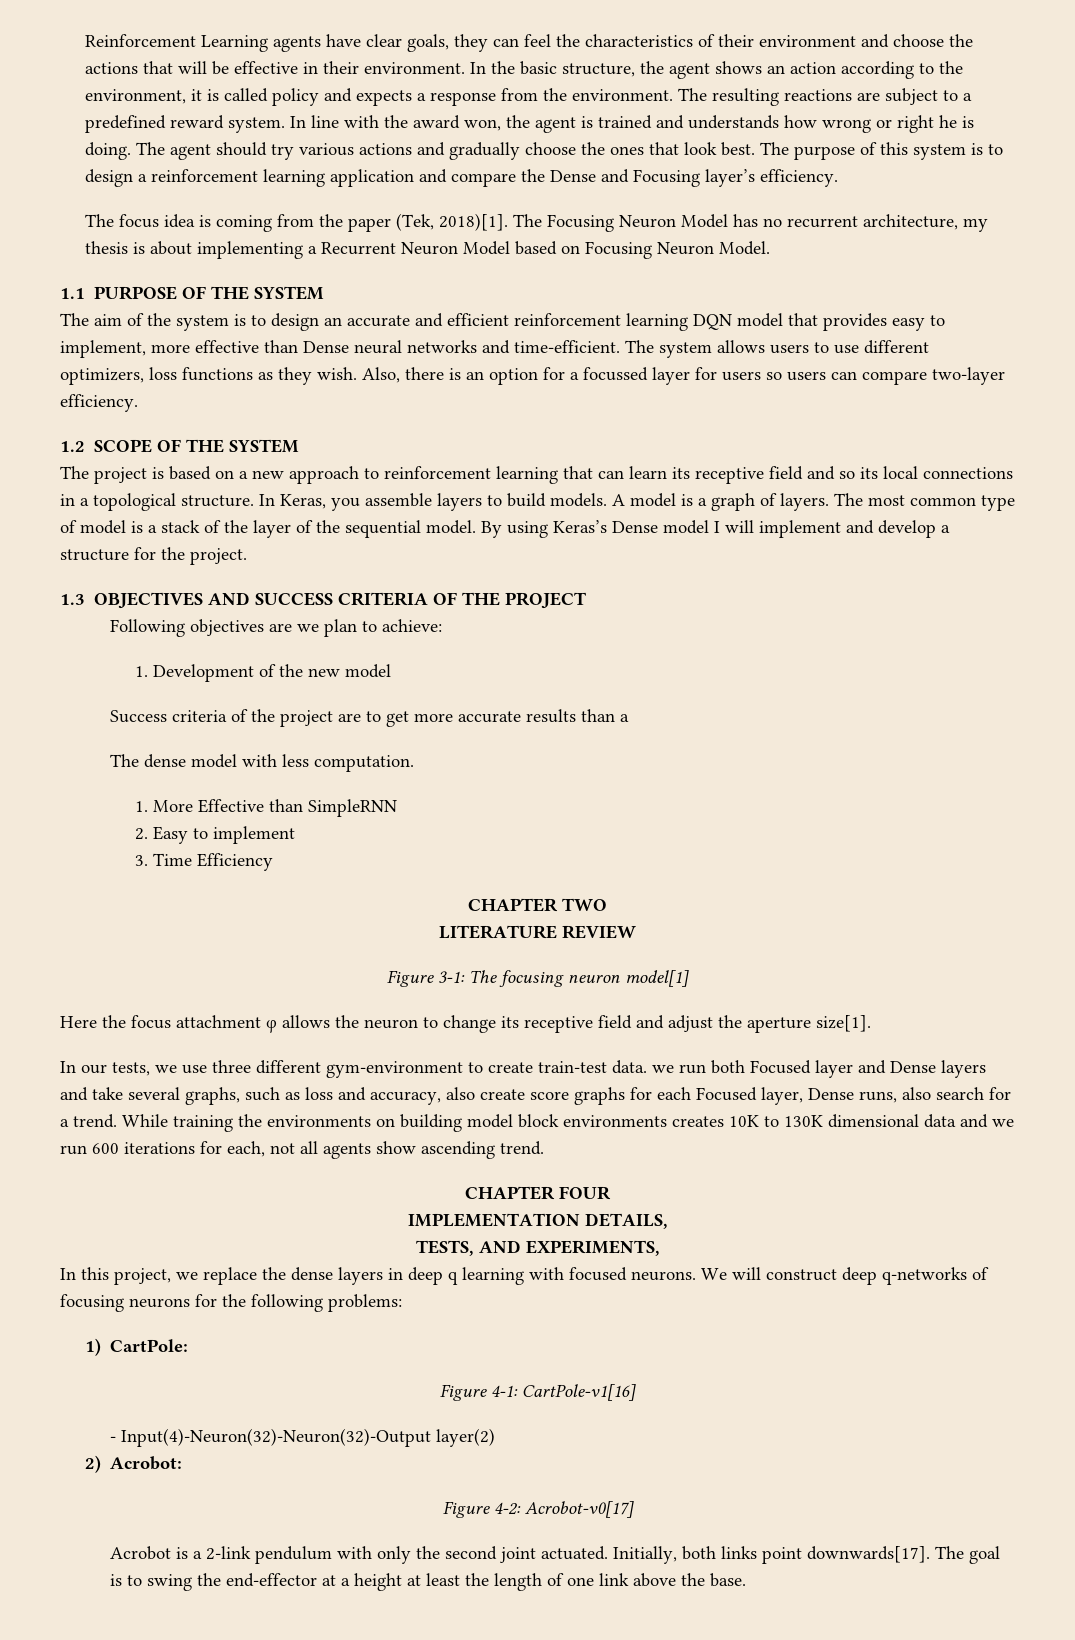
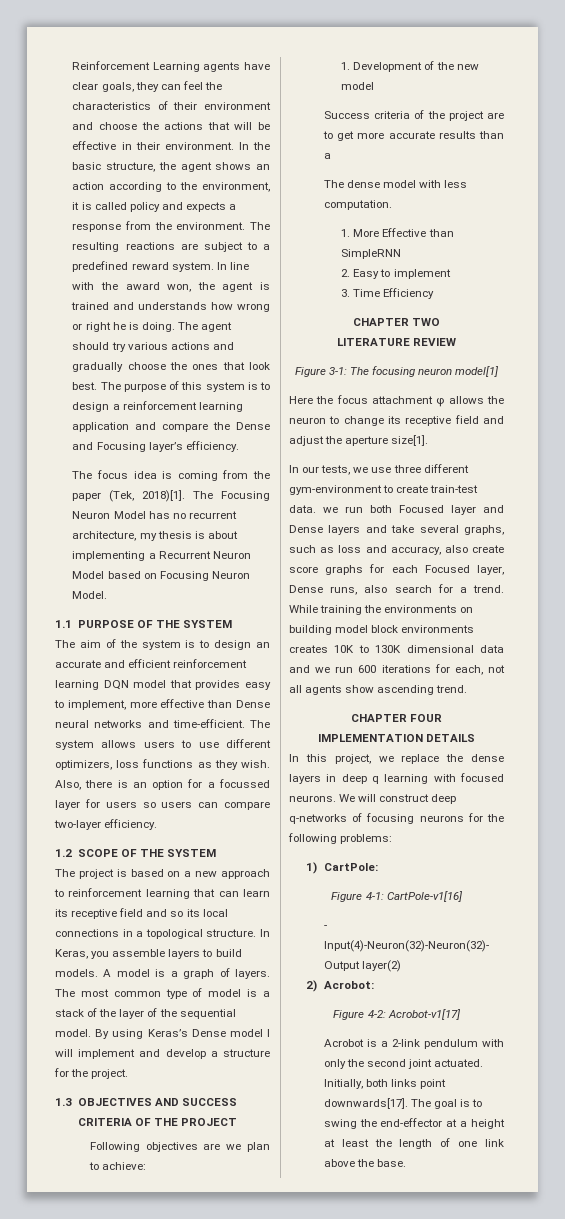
- IMPLEMENTATION DETAILS,
- TESTS, AND EXPERIMENTS,
+ IMPLEMENTATION DETAILS
- Figure 4-2: Acrobot-v0[17]
+ Figure 4-2: Acrobot-v1[17]

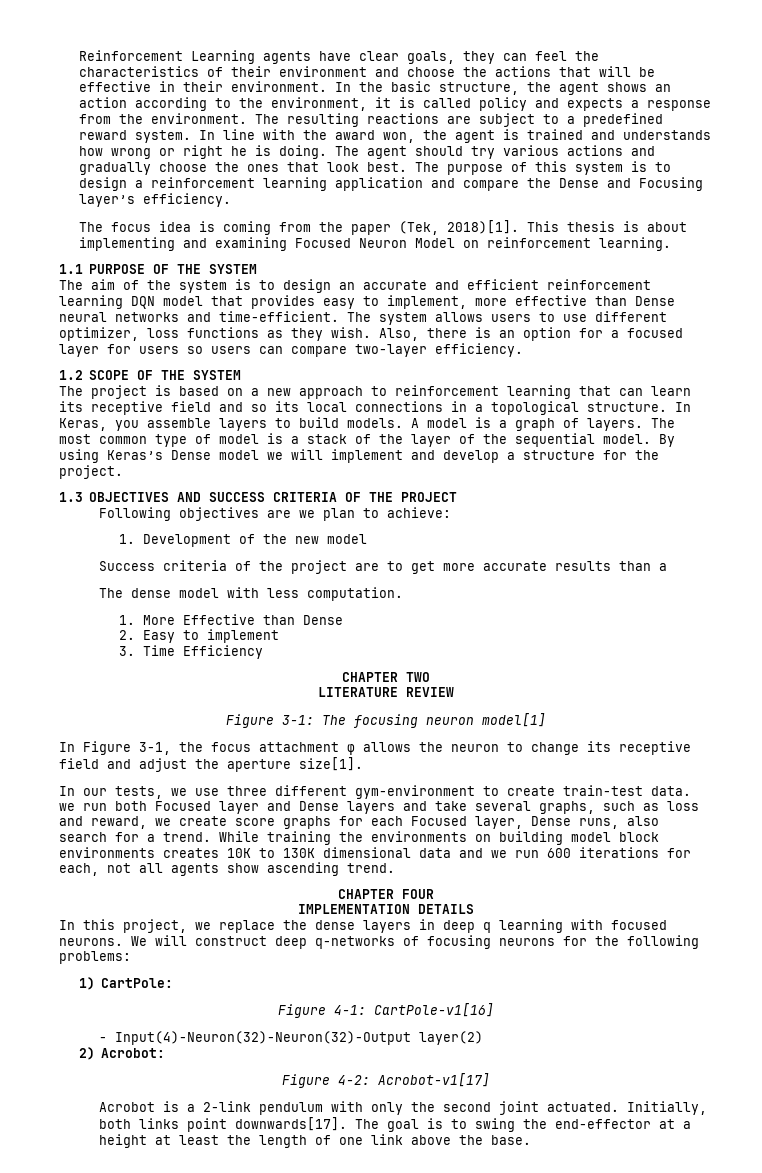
- The Focusing Neuron Model has no recurrent architecture, my thesis is about implementing a Recurrent Neuron Model based on Focusing Neuron Model.
+ This thesis is about implementing and examining Focused Neuron Model on reinforcement learning.
- The system allows users to use different optimizers, loss functions as they wish.
+ The system allows users to use different optimizer, loss functions as they wish.
- Also, there is an option for a focussed layer for users so users can compare two-layer efficiency.
+ Also, there is an option for a focused layer for users so users can compare two-layer efficiency.
- By using Keras’s Dense model I will implement and develop a structure for the project.
+ By using Keras’s Dense model we will implement and develop a structure for the project.
- 1. More Effective than SimpleRNN
+ 1. More Effective than Dense
- Here the focus attachment φ allows the neuron to change its receptive field and adjust the aperture size[1].
+ In Figure 3-1, the focus attachment φ allows the neuron to change its receptive field and adjust the aperture size[1].
- In our tests, we use three different gym-environment to create train-test data. we run both Focused layer and Dense layers and take several graphs, such as loss and accuracy, also create score graphs for each Focused layer, Dense runs, also search for a trend.
+ In our tests, we use three different gym-environment to create train-test data. we run both Focused layer and Dense layers and take several graphs, such as loss and reward, we create score graphs for each Focused layer, Dense runs, also search for a trend.

